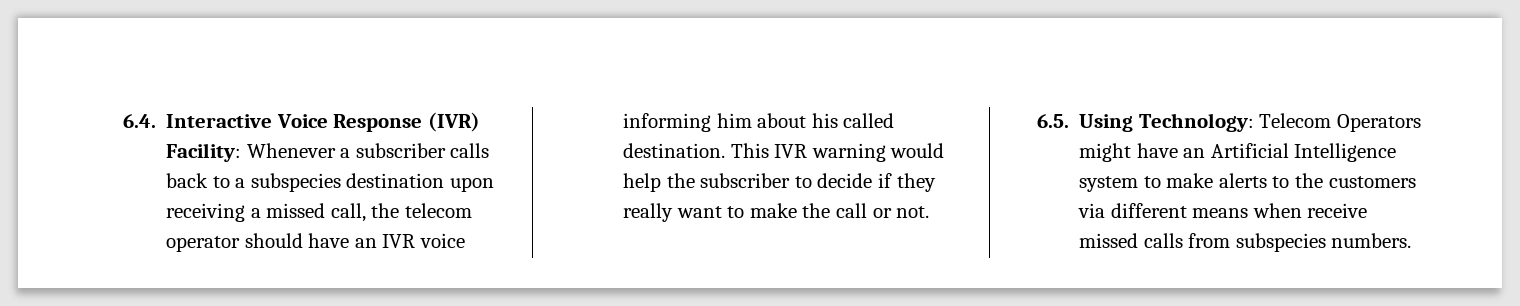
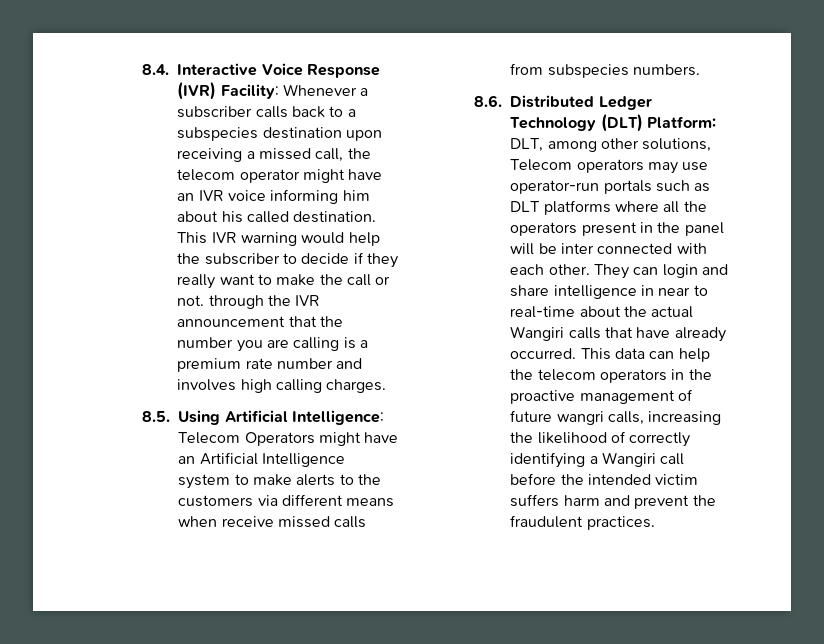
- 6.4. Interactive Voice Response (IVR) Facility: Whenever a subscriber calls back to a subspecies destination upon receiving a missed call, the telecom operator should have an IVR voice informing him about his called destination.
+ 8.4. Interactive Voice Response (IVR) Facility: Whenever a subscriber calls back to a subspecies destination upon receiving a missed call, the telecom operator might have an IVR voice informing him about his called destination.
- This IVR warning would help the subscriber to decide if they really want to make the call or not.
- 6.5. Using Technology: Telecom Operators might have an Artificial Intelligence system to make alerts to the customers via different means when receive missed calls from subspecies numbers.
+ This IVR warning would help the subscriber to decide if they really want to make the call or not. through the IVR announcement that the number you are calling is a premium rate number and involves high calling charges.
+ 8.5. Using Artificial Intelligence: Telecom Operators might have an Artificial Intelligence system to make alerts to the customers via different means when receive missed calls from subspecies numbers.
+ 8.6. Distributed Ledger Technology (DLT) Platform: DLT, among other solutions, Telecom operators may use operator-run portals such as DLT platforms where all the operators present in the panel will be inter connected with each other. They can login and share intelligence in near to real-time about the actual Wangiri calls that have already occurred. This data can help the telecom operators in the proactive management of future wangri calls, increasing the likelihood of correctly identifying a Wangiri call before the intended victim suffers harm and prevent the fraudulent practices.

